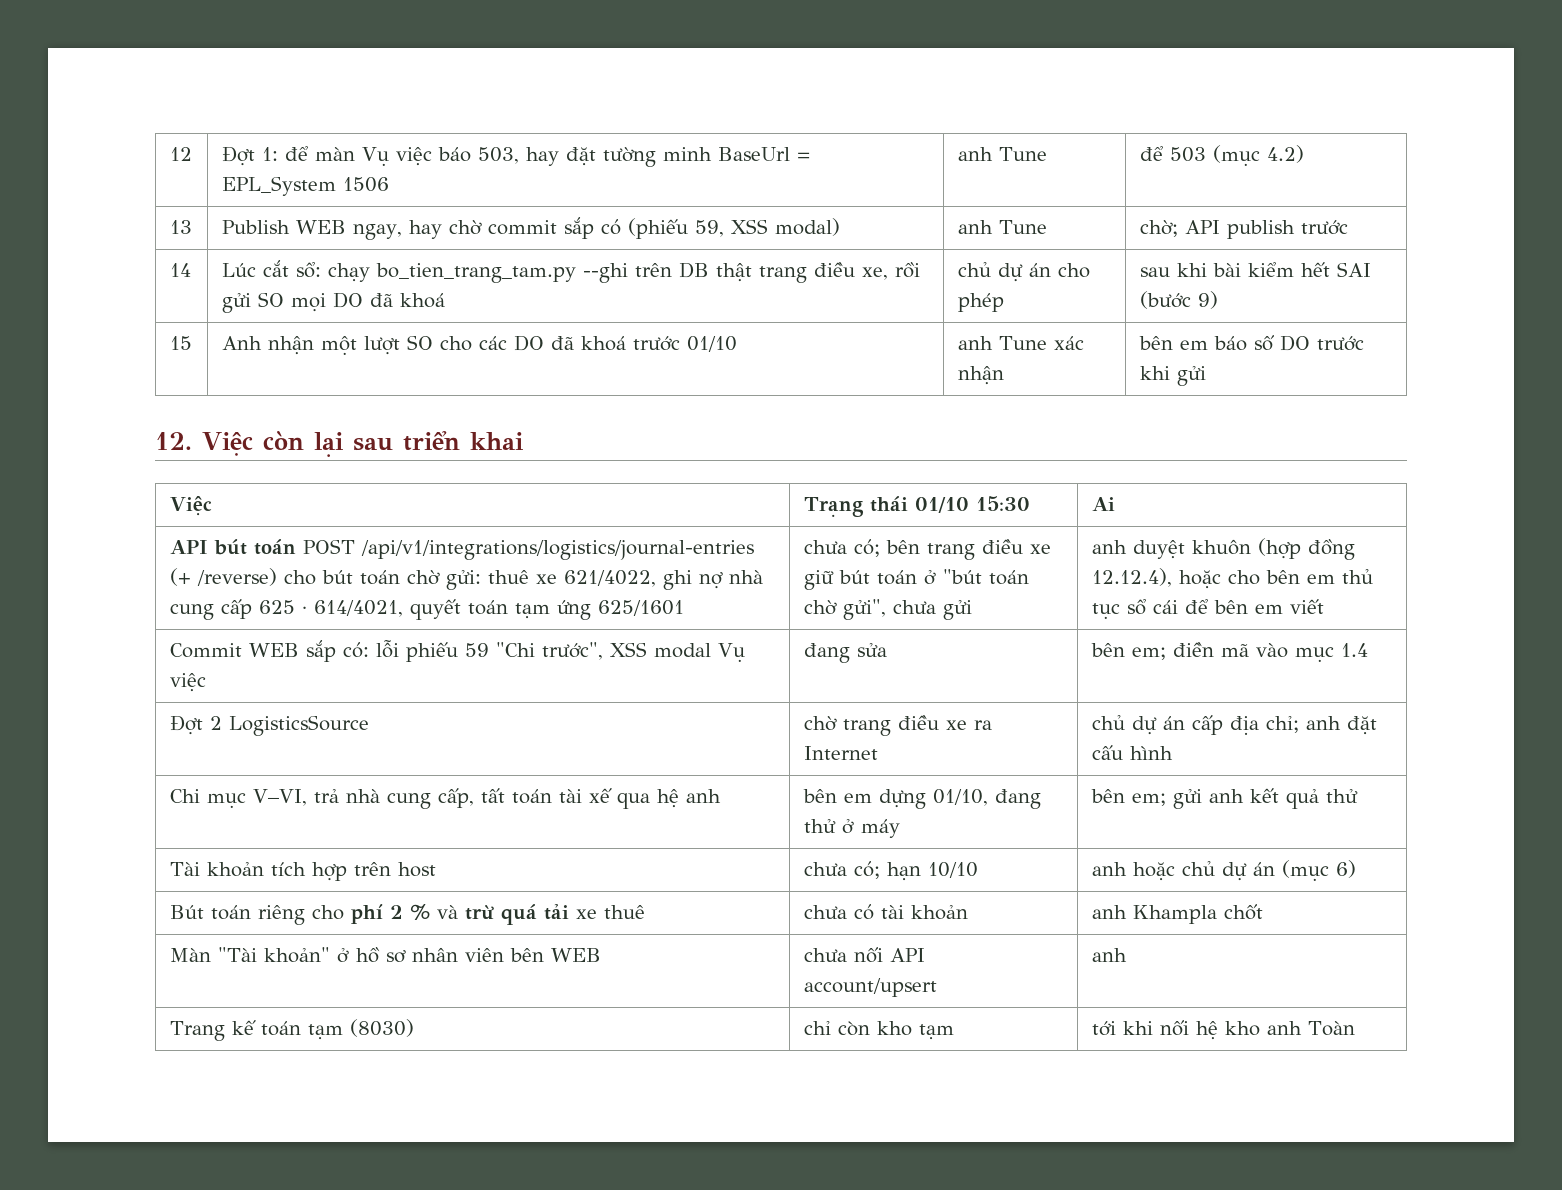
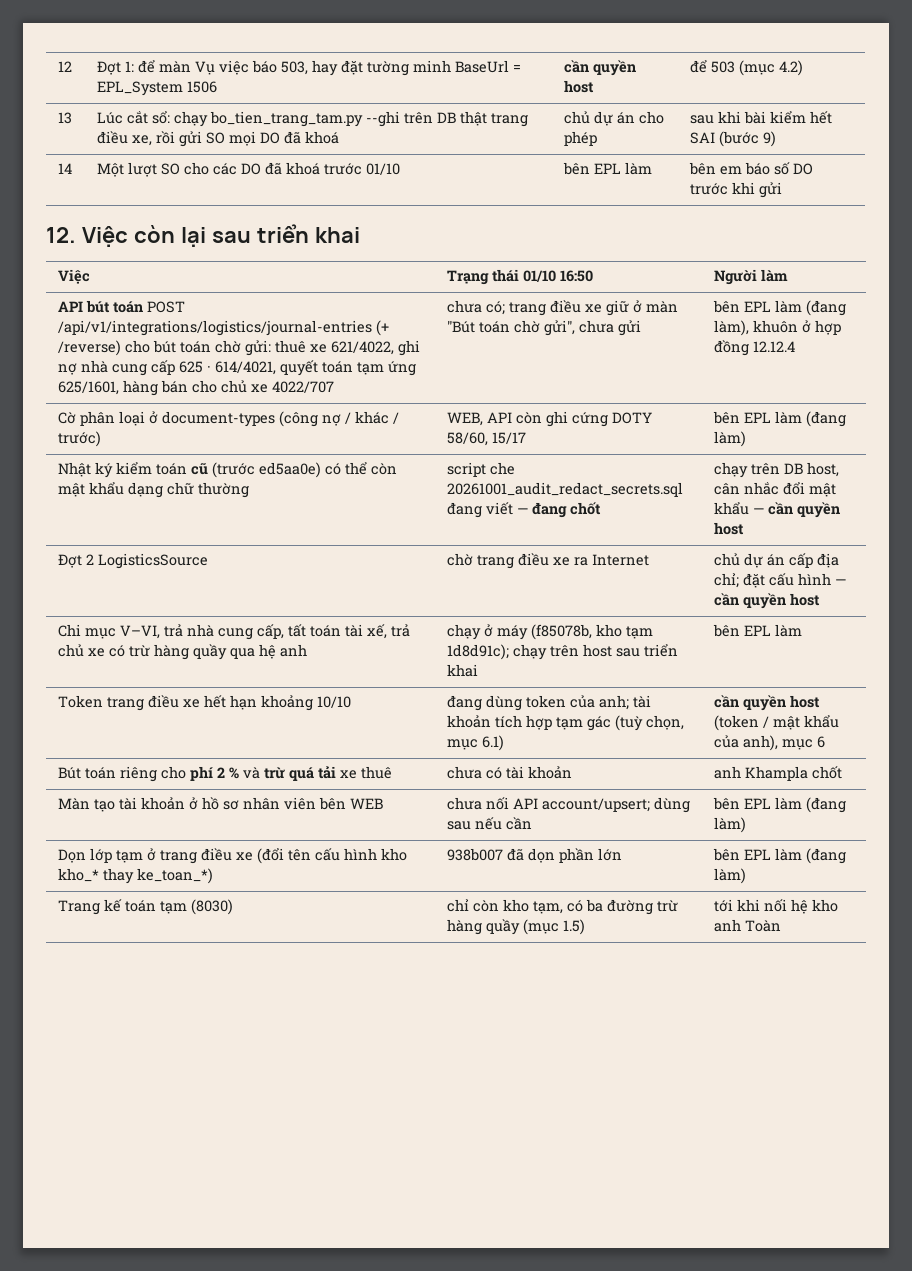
- 12 | Đợt 1: để màn Vụ việc báo 503, hay đặt tường minh BaseUrl = EPL_System 1506 | anh Tune | để 503 (mục 4.2)
+ 12 | Đợt 1: để màn Vụ việc báo 503, hay đặt tường minh BaseUrl = EPL_System 1506 | cần quyền host | để 503 (mục 4.2)
- 13 | Publish WEB ngay, hay chờ commit sắp có (phiếu 59, XSS modal) | anh Tune | chờ; API publish trước
- 14 | Lúc cắt sổ: chạy bo_tien_trang_tam.py --ghi trên DB thật trang điều xe, rồi gửi SO mọi DO đã khoá | chủ dự án cho phép | sau khi bài kiểm hết SAI (bước 9)
+ 13 | Lúc cắt sổ: chạy bo_tien_trang_tam.py --ghi trên DB thật trang điều xe, rồi gửi SO mọi DO đã khoá | chủ dự án cho phép | sau khi bài kiểm hết SAI (bước 9)
- 15 | Anh nhận một lượt SO cho các DO đã khoá trước 01/10 | anh Tune xác nhận | bên em báo số DO trước khi gửi
+ 14 | Một lượt SO cho các DO đã khoá trước 01/10 | bên EPL làm | bên em báo số DO trước khi gửi
- Việc | Trạng thái 01/10 15:30 | Ai
+ Việc | Trạng thái 01/10 16:50 | Người làm
- API bút toán POST /api/v1/integrations/logistics/journal-entries (+ /reverse) cho bút toán chờ gửi: thuê xe 621/4022, ghi nợ nhà cung cấp 625 · 614/4021, quyết toán tạm ứng 625/1601 | chưa có; bên trang điều xe giữ bút toán ở "bút toán chờ gửi", chưa gửi
+ API bút toán POST /api/v1/integrations/logistics/journal-entries (+ /reverse) cho bút toán chờ gửi: thuê xe 621/4022, ghi nợ nhà cung cấp 625 · 614/4021, quyết toán tạm ứng 625/1601, hàng bán cho chủ xe 4022/707 | chưa có; trang điều xe giữ ở màn "Bút toán chờ gửi", chưa gửi
- anh duyệt khuôn (hợp đồng 12.12.4), hoặc cho bên em thủ tục sổ cái để bên em viết
- Commit WEB sắp có: lỗi phiếu 59 "Chi trước", XSS modal Vụ việc | đang sửa | bên em; điền mã vào mục 1.4
+ bên EPL làm (đang làm), khuôn ở hợp đồng 12.12.4
+ Cờ phân loại ở document-types (công nợ / khác / trước) | WEB, API còn ghi cứng DOTY 58/60, 15/17 | bên EPL làm (đang làm)
+ Nhật ký kiểm toán cũ (trước ed5aa0e) có thể còn mật khẩu dạng chữ thường | script che 20261001_audit_redact_secrets.sql đang viết — đang chốt | chạy trên DB host, cân nhắc đổi mật khẩu — cần quyền host
- Đợt 2 LogisticsSource | chờ trang điều xe ra Internet | chủ dự án cấp địa chỉ; anh đặt cấu hình
+ Đợt 2 LogisticsSource | chờ trang điều xe ra Internet | chủ dự án cấp địa chỉ; đặt cấu hình — cần quyền host
- Chi mục V–VI, trả nhà cung cấp, tất toán tài xế qua hệ anh | bên em dựng 01/10, đang thử ở máy | bên em; gửi anh kết quả thử
- Tài khoản tích hợp trên host | chưa có; hạn 10/10 | anh hoặc chủ dự án (mục 6)
+ Chi mục V–VI, trả nhà cung cấp, tất toán tài xế, trả chủ xe có trừ hàng quầy qua hệ anh | chạy ở máy (f85078b, kho tạm 1d8d91c); chạy trên host sau triển khai | bên EPL làm
+ Token trang điều xe hết hạn khoảng 10/10 | đang dùng token của anh; tài khoản tích hợp tạm gác (tuỳ chọn, mục 6.1) | cần quyền host (token / mật khẩu của anh), mục 6
- Màn "Tài khoản" ở hồ sơ nhân viên bên WEB | chưa nối API account/upsert | anh
+ Màn tạo tài khoản ở hồ sơ nhân viên bên WEB | chưa nối API account/upsert; dùng sau nếu cần | bên EPL làm (đang làm)
+ Dọn lớp tạm ở trang điều xe (đổi tên cấu hình kho kho_* thay ke_toan_*) | 938b007 đã dọn phần lớn | bên EPL làm (đang làm)
- Trang kế toán tạm (8030) | chỉ còn kho tạm | tới khi nối hệ kho anh Toàn
+ Trang kế toán tạm (8030) | chỉ còn kho tạm, có ba đường trừ hàng quầy (mục 1.5) | tới khi nối hệ kho anh Toàn

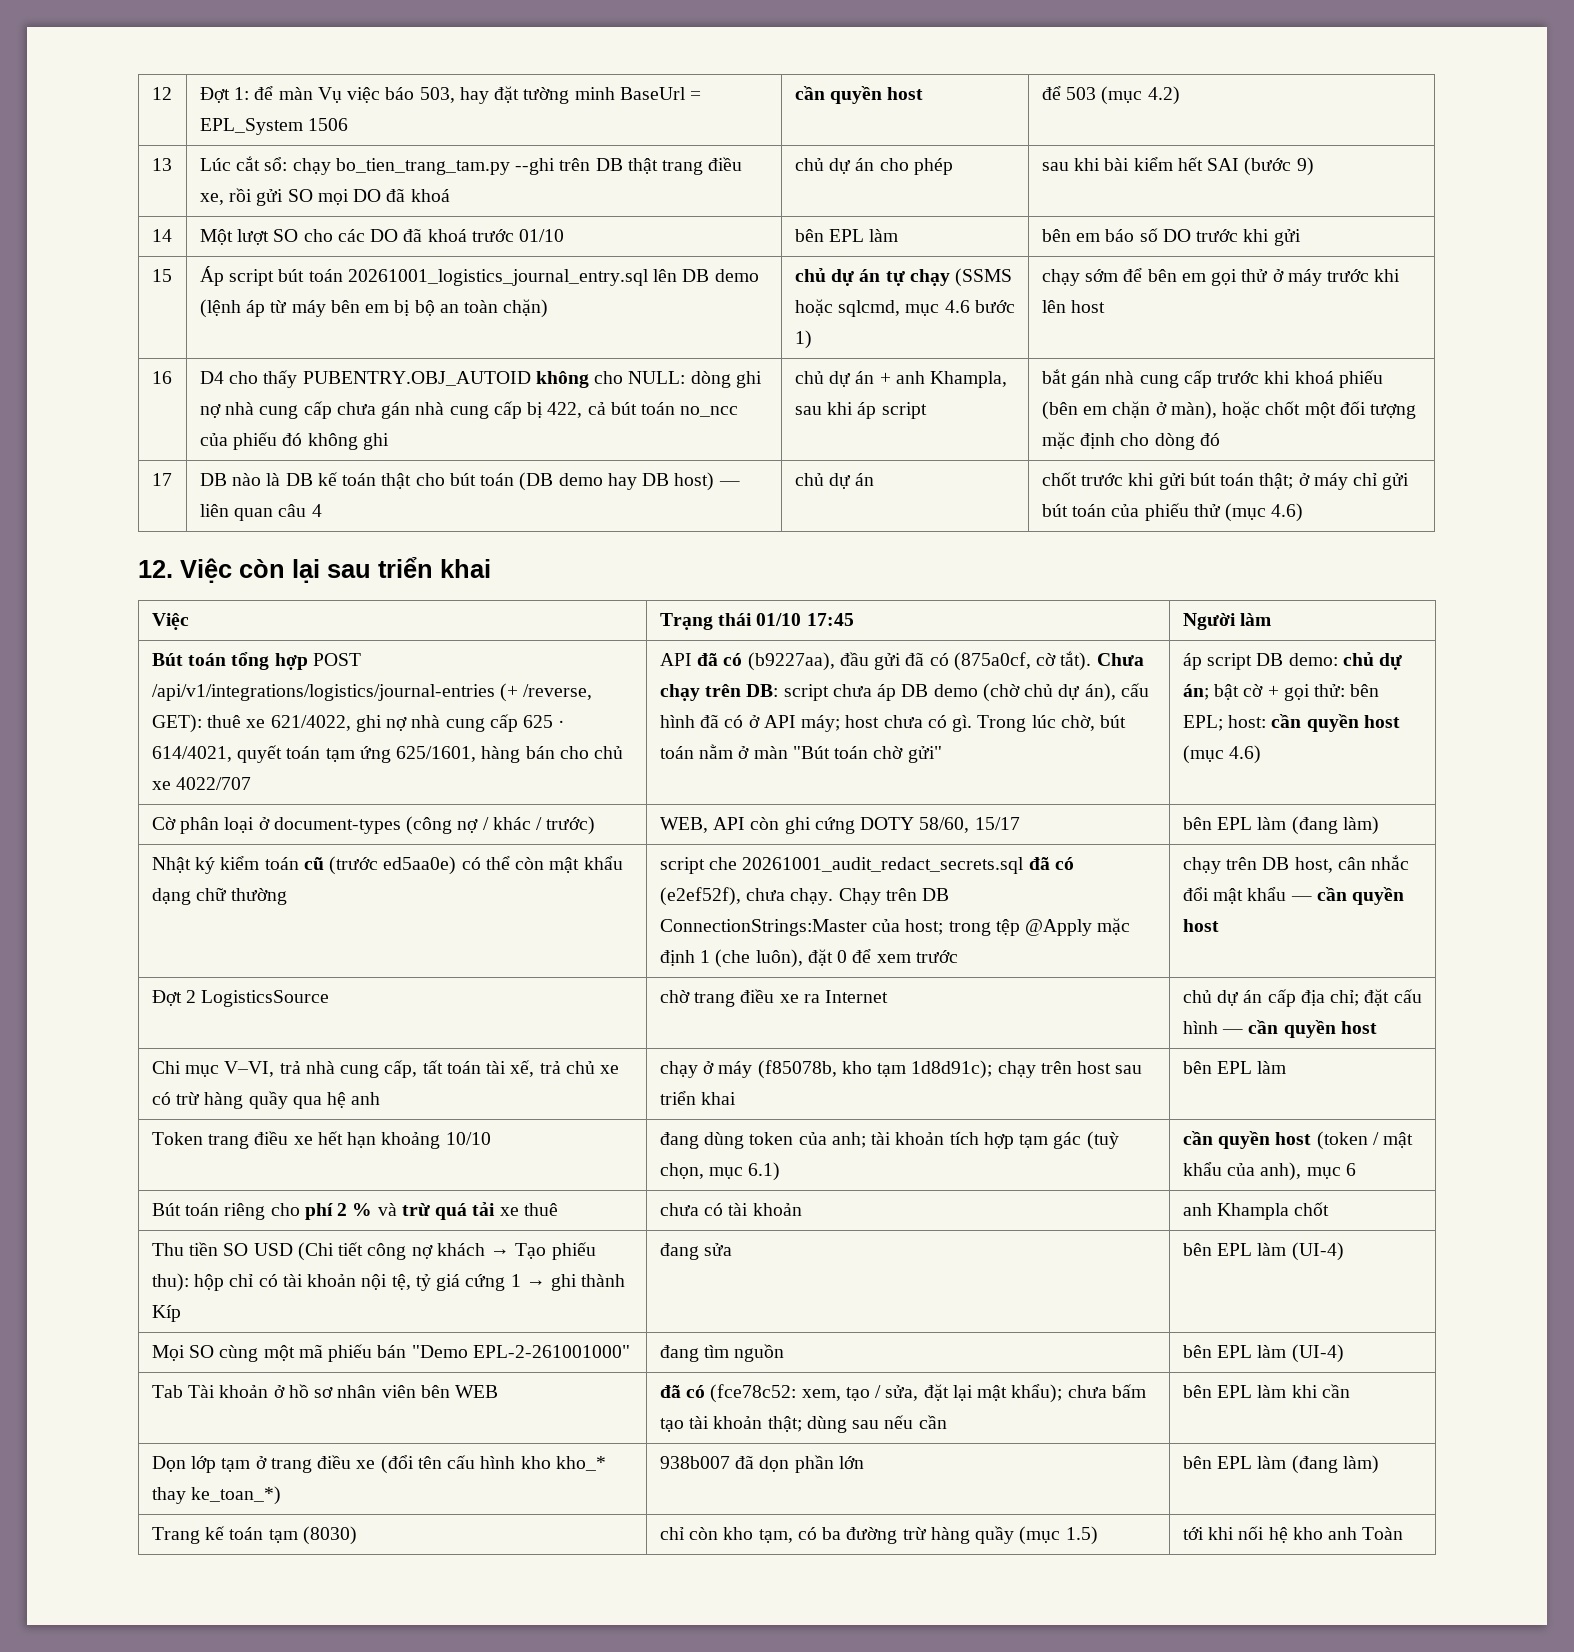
+ 15 | Áp script bút toán 20261001_logistics_journal_entry.sql lên DB demo (lệnh áp từ máy bên em bị bộ an toàn chặn) | chủ dự án tự chạy (SSMS hoặc sqlcmd, mục 4.6 bước 1) | chạy sớm để bên em gọi thử ở máy trước khi lên host
+ 16 | D4 cho thấy PUBENTRY.OBJ_AUTOID không cho NULL: dòng ghi nợ nhà cung cấp chưa gán nhà cung cấp bị 422, cả bút toán no_ncc của phiếu đó không ghi | chủ dự án + anh Khampla, sau khi áp script | bắt gán nhà cung cấp trước khi khoá phiếu (bên em chặn ở màn), hoặc chốt một đối tượng mặc định cho dòng đó
+ 17 | DB nào là DB kế toán thật cho bút toán (DB demo hay DB host) — liên quan câu 4 | chủ dự án | chốt trước khi gửi bút toán thật; ở máy chỉ gửi bút toán của phiếu thử (mục 4.6)
- Việc | Trạng thái 01/10 16:50 | Người làm
+ Việc | Trạng thái 01/10 17:45 | Người làm
- API bút toán POST /api/v1/integrations/logistics/journal-entries (+ /reverse) cho bút toán chờ gửi: thuê xe 621/4022, ghi nợ nhà cung cấp 625 · 614/4021, quyết toán tạm ứng 625/1601, hàng bán cho chủ xe 4022/707
+ Bút toán tổng hợp POST /api/v1/integrations/logistics/journal-entries (+ /reverse, GET): thuê xe 621/4022, ghi nợ nhà cung cấp 625 · 614/4021, quyết toán tạm ứng 625/1601, hàng bán cho chủ xe 4022/707
- chưa có; trang điều xe giữ ở màn "Bút toán chờ gửi", chưa gửi | bên EPL làm (đang làm), khuôn ở hợp đồng 12.12.4
+ API đã có (b9227aa), đầu gửi đã có (875a0cf, cờ tắt). Chưa chạy trên DB: script chưa áp DB demo (chờ chủ dự án), cấu hình đã có ở API máy; host chưa có gì. Trong lúc chờ, bút toán nằm ở màn "Bút toán chờ gửi" | áp script DB demo: chủ dự án; bật cờ + gọi thử: bên EPL; host: cần quyền host (mục 4.6)
- script che 20261001_audit_redact_secrets.sql đang viết — đang chốt
+ script che 20261001_audit_redact_secrets.sql đã có (e2ef52f), chưa chạy. Chạy trên DB ConnectionStrings:Master của host; trong tệp @Apply mặc định 1 (che luôn), đặt 0 để xem trước
- Màn tạo tài khoản ở hồ sơ nhân viên bên WEB | chưa nối API account/upsert; dùng sau nếu cần | bên EPL làm (đang làm)
+ Thu tiền SO USD (Chi tiết công nợ khách → Tạo phiếu thu): hộp chỉ có tài khoản nội tệ, tỷ giá cứng 1 → ghi thành Kíp | đang sửa | bên EPL làm (UI-4)
+ Mọi SO cùng một mã phiếu bán "Demo EPL-2-261001000" | đang tìm nguồn | bên EPL làm (UI-4)
+ Tab Tài khoản ở hồ sơ nhân viên bên WEB | đã có (fce78c52: xem, tạo / sửa, đặt lại mật khẩu); chưa bấm tạo tài khoản thật; dùng sau nếu cần | bên EPL làm khi cần

